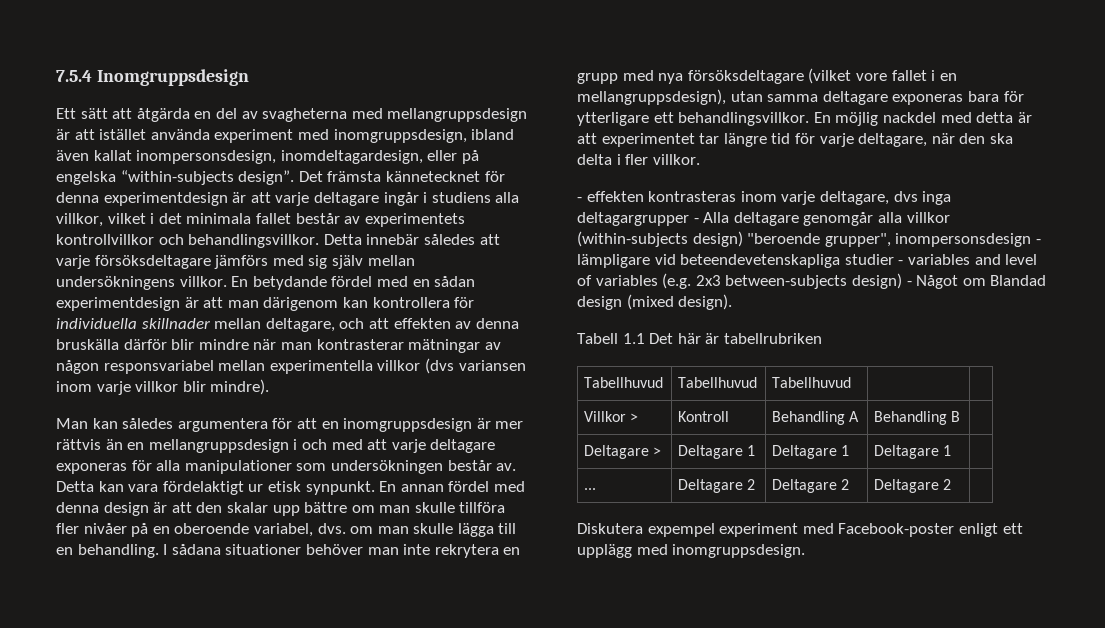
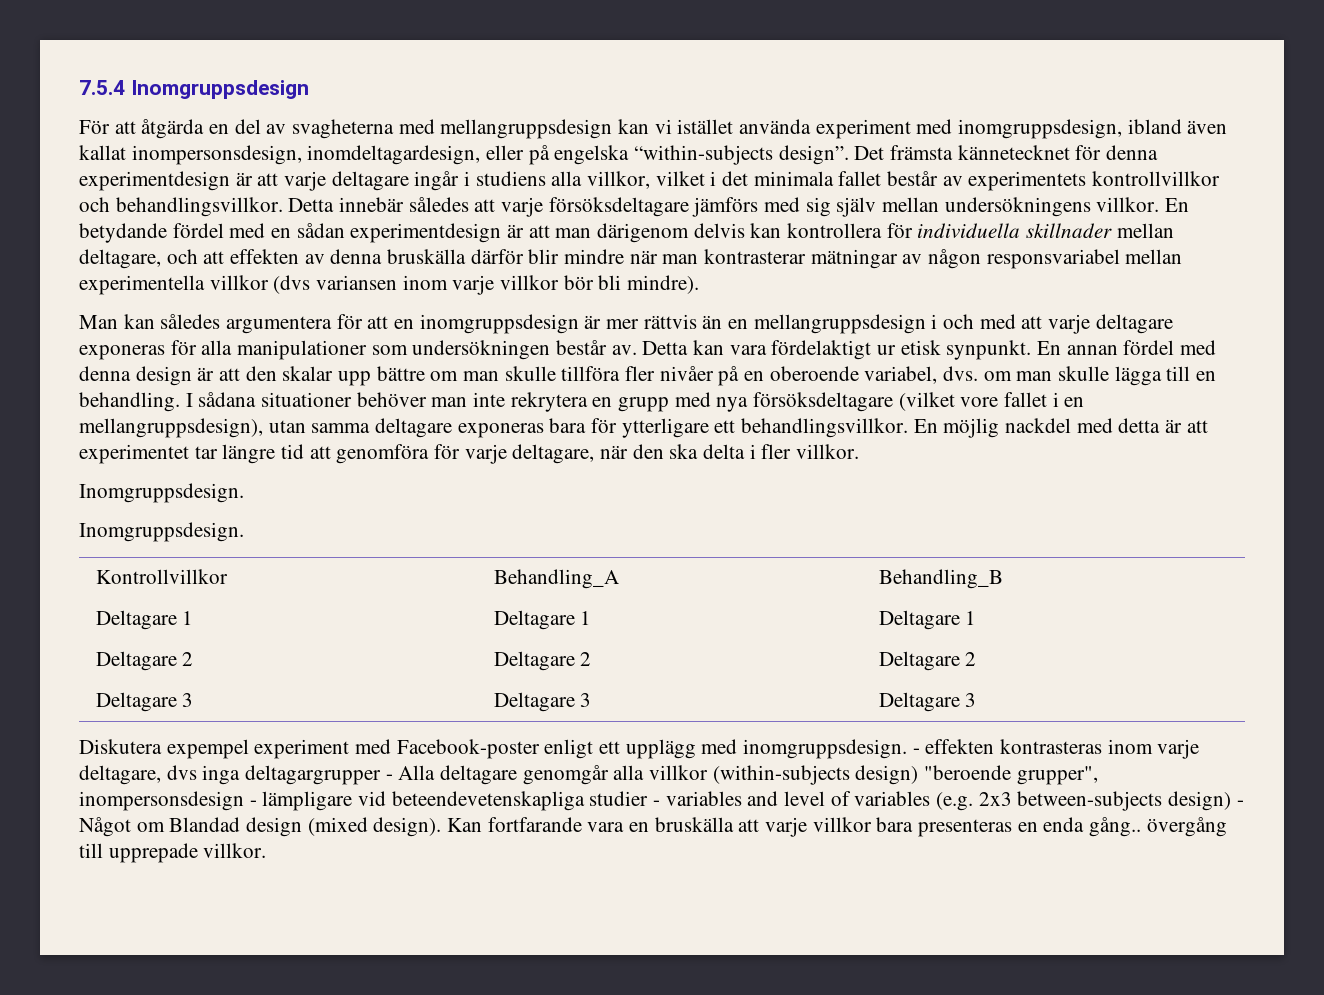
- Ett sätt att åtgärda en del av svagheterna med mellangruppsdesign är att istället använda experiment med inomgruppsdesign, ibland även kallat inompersonsdesign, inomdeltagardesign, eller på engelska “within-subjects design”.
+ För att åtgärda en del av svagheterna med mellangruppsdesign kan vi istället använda experiment med inomgruppsdesign, ibland även kallat inompersonsdesign, inomdeltagardesign, eller på engelska “within-subjects design”.
- En betydande fördel med en sådan experimentdesign är att man därigenom kan kontrollera för individuella skillnader mellan deltagare, och att effekten av denna bruskälla därför blir mindre när man kontrasterar mätningar av någon responsvariabel mellan experimentella villkor (dvs variansen inom varje villkor blir mindre).
+ En betydande fördel med en sådan experimentdesign är att man därigenom delvis kan kontrollera för individuella skillnader mellan deltagare, och att effekten av denna bruskälla därför blir mindre när man kontrasterar mätningar av någon responsvariabel mellan experimentella villkor (dvs variansen inom varje villkor bör bli mindre).
- En möjlig nackdel med detta är att experimentet tar längre tid för varje deltagare, när den ska delta i fler villkor.
- - effekten kontrasteras inom varje deltagare, dvs inga deltagargrupper - Alla deltagare genomgår alla villkor (within-subjects design) "beroende grupper", inompersonsdesign - lämpligare vid beteendevetenskapliga studier - variables and level of variables (e.g. 2x3 between-subjects design) - Något om Blandad design (mixed design).
- Tabell 1.1 Det här är tabellrubriken
- Tabellhuvud | Tabellhuvud | Tabellhuvud | |
- Villkor > | Kontroll | Behandling A | Behandling B |
- Deltagare > | Deltagare 1 | Deltagare 1 | Deltagare 1 |
- ... | Deltagare 2 | Deltagare 2 | Deltagare 2 |
- Diskutera expempel experiment med Facebook-poster enligt ett upplägg med inomgruppsdesign.
+ En möjlig nackdel med detta är att experimentet tar längre tid att genomföra för varje deltagare, när den ska delta i fler villkor.
+ Inomgruppsdesign.
+ Inomgruppsdesign.
+ Kontrollvillkor | Behandling_A | Behandling_B
+ Deltagare 1 | Deltagare 1 | Deltagare 1
+ Deltagare 2 | Deltagare 2 | Deltagare 2
+ Deltagare 3 | Deltagare 3 | Deltagare 3
+ Diskutera expempel experiment med Facebook-poster enligt ett upplägg med inomgruppsdesign. - effekten kontrasteras inom varje deltagare, dvs inga deltagargrupper - Alla deltagare genomgår alla villkor (within-subjects design) "beroende grupper", inompersonsdesign - lämpligare vid beteendevetenskapliga studier - variables and level of variables (e.g. 2x3 between-subjects design) - Något om Blandad design (mixed design). Kan fortfarande vara en bruskälla att varje villkor bara presenteras en enda gång.. övergång till upprepade villkor.

